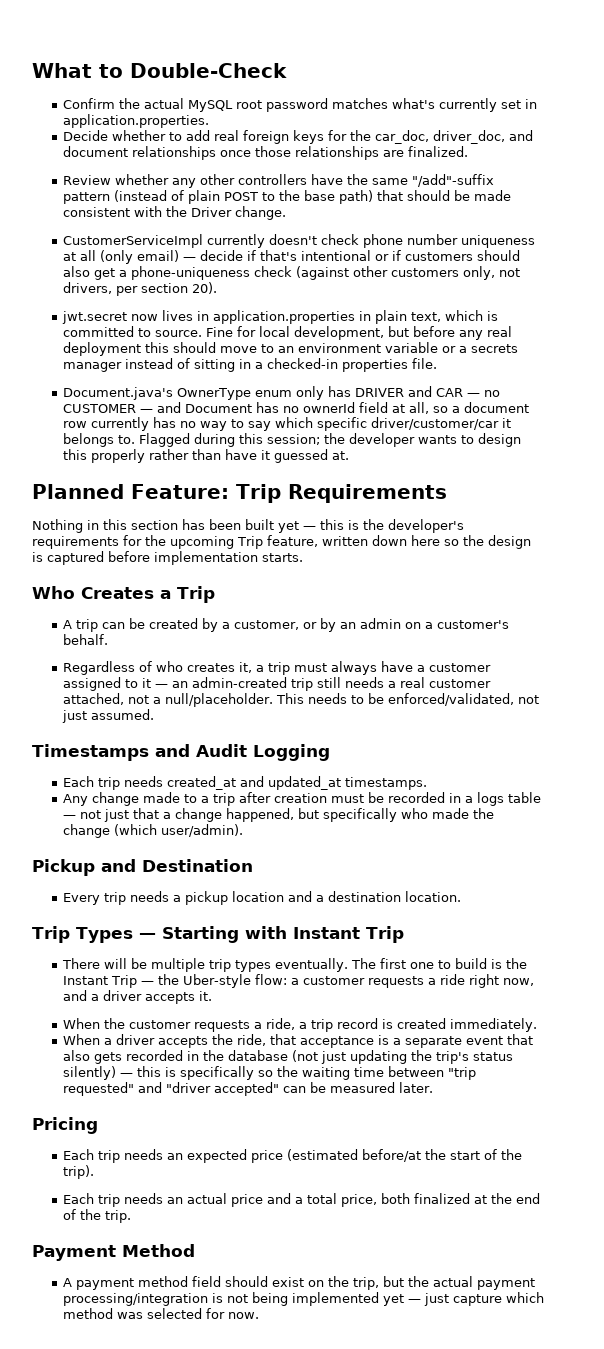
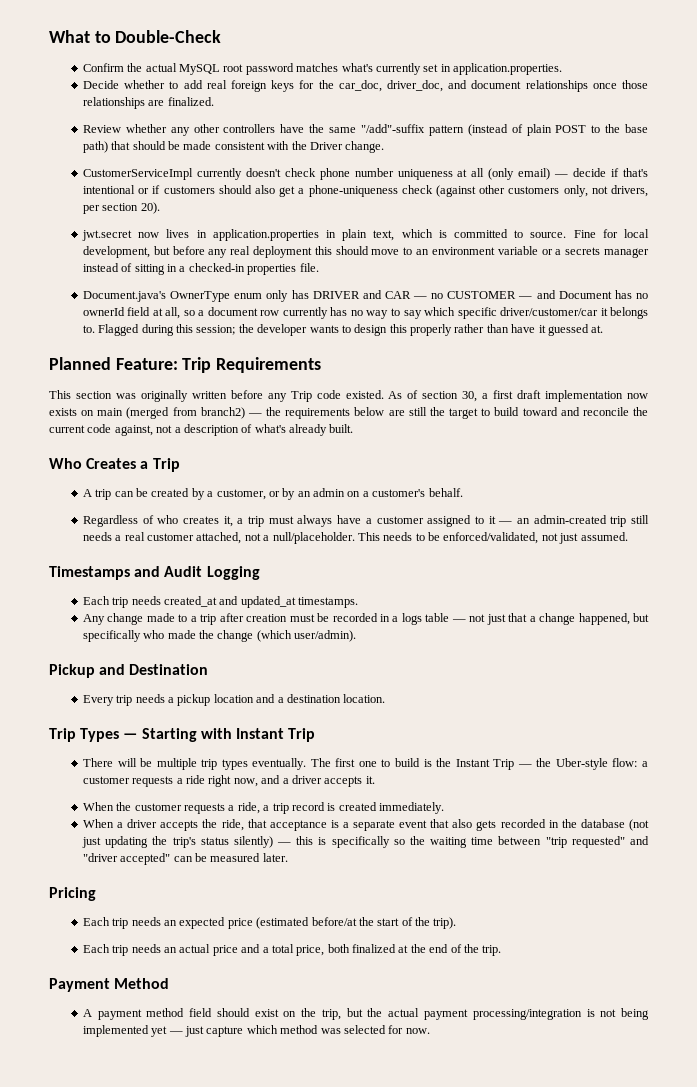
- Nothing in this section has been built yet — this is the developer's requirements for the upcoming Trip feature, written down here so the design is captured before implementation starts.
+ This section was originally written before any Trip code existed. As of section 30, a first draft implementation now exists on main (merged from branch2) — the requirements below are still the target to build toward and reconcile the current code against, not a description of what's already built.

